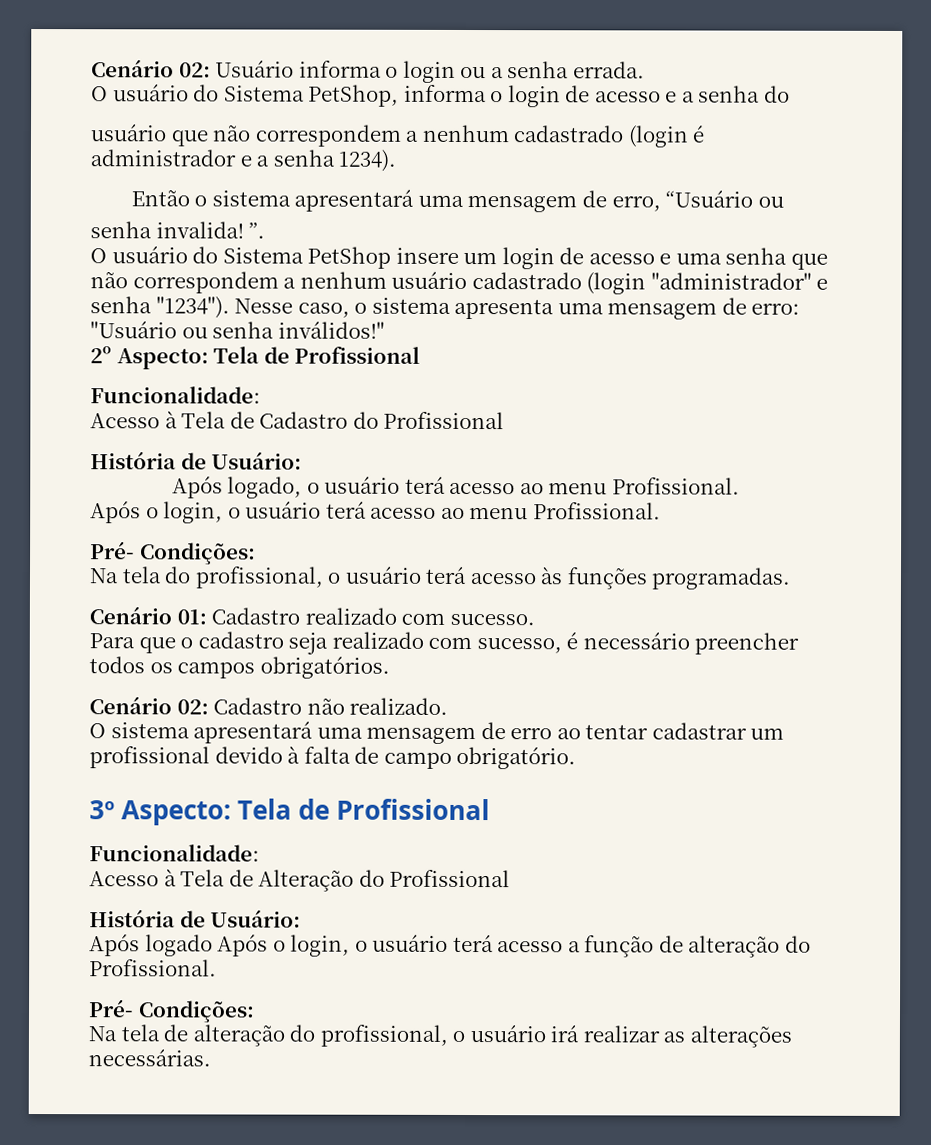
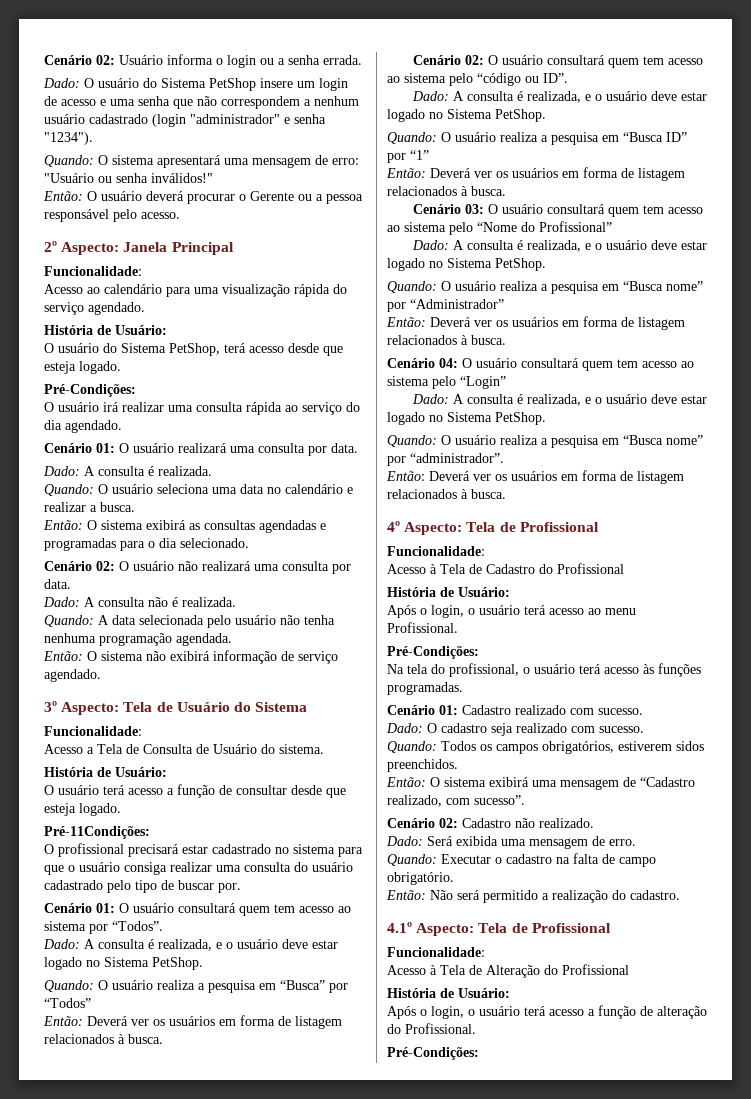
- O usuário do Sistema PetShop, informa o login de acesso e a senha do
- usuário que não correspondem a nenhum cadastrado (login é administrador e a senha 1234).
- Então o sistema apresentará uma mensagem de erro, “Usuário ou
- senha invalida! ”.
- O usuário do Sistema PetShop insere um login de acesso e uma senha que não correspondem a nenhum usuário cadastrado (login "administrador" e senha "1234"). Nesse caso, o sistema apresenta uma mensagem de erro: "Usuário ou senha inválidos!"
+ Dado: O usuário do Sistema PetShop insere um login de acesso e uma senha que não correspondem a nenhum usuário cadastrado (login "administrador" e senha "1234").
+ Quando: O sistema apresentará uma mensagem de erro: "Usuário ou senha inválidos!"
- 2º Aspecto: Tela de Profissional
+ Então: O usuário deverá procurar o Gerente ou a pessoa responsável pelo acesso.
+ 2º Aspecto: Janela Principal
+ Funcionalidade:
+ Acesso ao calendário para uma visualização rápida do serviço agendado.
+ História de Usuário:
+ O usuário do Sistema PetShop, terá acesso desde que esteja logado.
+ Pré-Condições:
+ O usuário irá realizar uma consulta rápida ao serviço do dia agendado.
+ Cenário 01: O usuário realizará uma consulta por data.
+ Dado: A consulta é realizada.
+ Quando: O usuário seleciona uma data no calendário e realizar a busca.
+ Então: O sistema exibirá as consultas agendadas e programadas para o dia selecionado.
+ Cenário 02: O usuário não realizará uma consulta por data.
+ Dado: A consulta não é realizada.
+ Quando: A data selecionada pelo usuário não tenha nenhuma programação agendada.
+ Então: O sistema não exibirá informação de serviço agendado.
+ 3º Aspecto: Tela de Usuário do Sistema
+ Funcionalidade:
+ Acesso a Tela de Consulta de Usuário do sistema.
+ História de Usuário:
+ O usuário terá acesso a função de consultar desde que esteja logado.
+ Pré-11Condições:
+ O profissional precisará estar cadastrado no sistema para que o usuário consiga realizar uma consulta do usuário cadastrado pelo tipo de buscar por.
+ Cenário 01: O usuário consultará quem tem acesso ao sistema por “Todos”.
+ Dado: A consulta é realizada, e o usuário deve estar logado no Sistema PetShop.
+ Quando: O usuário realiza a pesquisa em “Busca” por “Todos”
+ Então: Deverá ver os usuários em forma de listagem relacionados à busca.
+ Cenário 02: O usuário consultará quem tem acesso ao sistema pelo “código ou ID”.
+ Dado: A consulta é realizada, e o usuário deve estar logado no Sistema PetShop.
+ Quando: O usuário realiza a pesquisa em “Busca ID” por “1”
+ Então: Deverá ver os usuários em forma de listagem relacionados à busca.
+ Cenário 03: O usuário consultará quem tem acesso ao sistema pelo “Nome do Profissional”
+ Dado: A consulta é realizada, e o usuário deve estar logado no Sistema PetShop.
+ Quando: O usuário realiza a pesquisa em “Busca nome” por “Administrador”
+ Então: Deverá ver os usuários em forma de listagem relacionados à busca.
+ Cenário 04: O usuário consultará quem tem acesso ao sistema pelo “Login”
+ Dado: A consulta é realizada, e o usuário deve estar logado no Sistema PetShop.
+ Quando: O usuário realiza a pesquisa em “Busca nome” por “administrador”.
+ Então: Deverá ver os usuários em forma de listagem relacionados à busca.
+ 4º Aspecto: Tela de Profissional
- Após logado, o usuário terá acesso ao menu Profissional.
  Após o login, o usuário terá acesso ao menu Profissional.
- Pré- Condições:
+ Pré-Condições:
- Para que o cadastro seja realizado com sucesso, é necessário preencher todos os campos obrigatórios.
+ Dado: O cadastro seja realizado com sucesso.
+ Quando: Todos os campos obrigatórios, estiverem sidos preenchidos.
+ Então: O sistema exibirá uma mensagem de “Cadastro realizado, com sucesso”.
- O sistema apresentará uma mensagem de erro ao tentar cadastrar um profissional devido à falta de campo obrigatório.
- 3º Aspecto: Tela de Profissional
+ Dado: Será exibida uma mensagem de erro.
+ Quando: Executar o cadastro na falta de campo obrigatório.
+ Então: Não será permitido a realização do cadastro.
+ 4.1º Aspecto: Tela de Profissional
- Após logado Após o login, o usuário terá acesso a função de alteração do Profissional.
- Pré- Condições:
- Na tela de alteração do profissional, o usuário irá realizar as alterações necessárias.
+ Após o login, o usuário terá acesso a função de alteração do Profissional.
+ Pré-Condições:

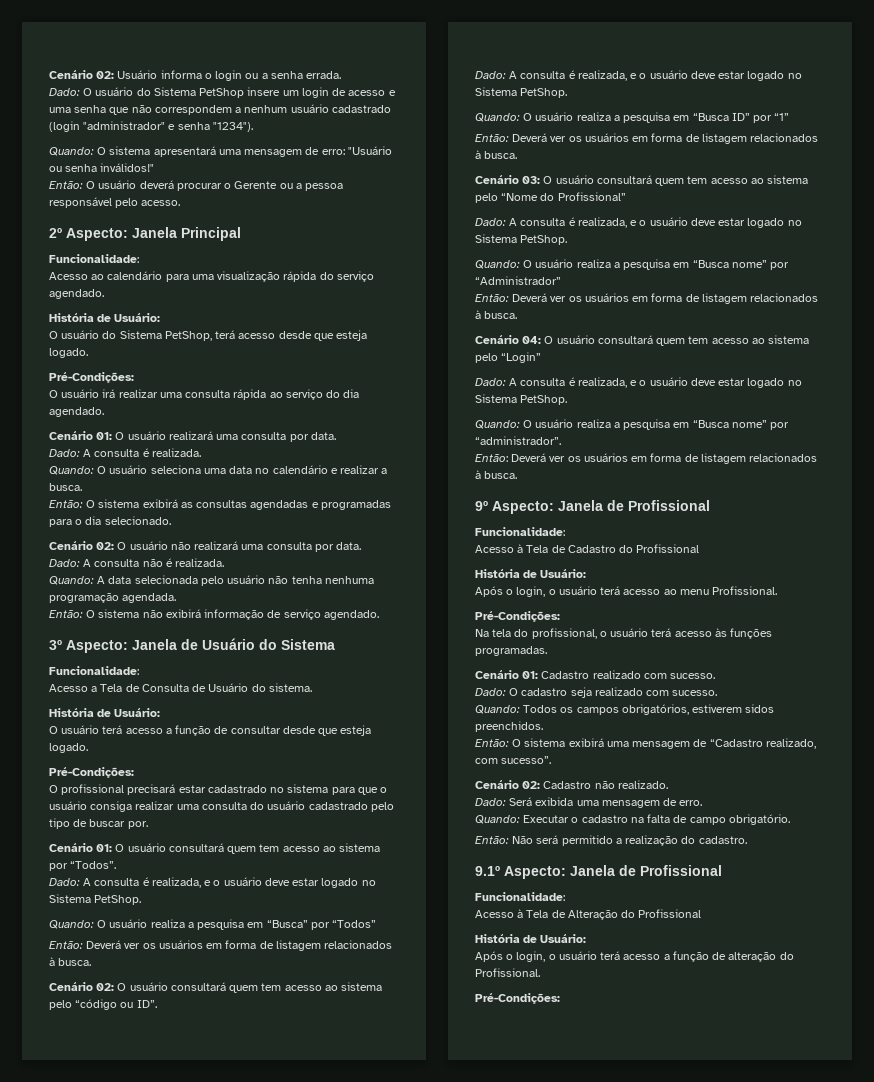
- 3º Aspecto: Tela de Usuário do Sistema
+ 3º Aspecto: Janela de Usuário do Sistema
  O usuário terá acesso a função de consultar desde que esteja logado.
- Pré-11Condições:
+ Pré-Condições:
- 4º Aspecto: Tela de Profissional
+ 9º Aspecto: Janela de Profissional
- 4.1º Aspecto: Tela de Profissional
+ 9.1º Aspecto: Janela de Profissional

